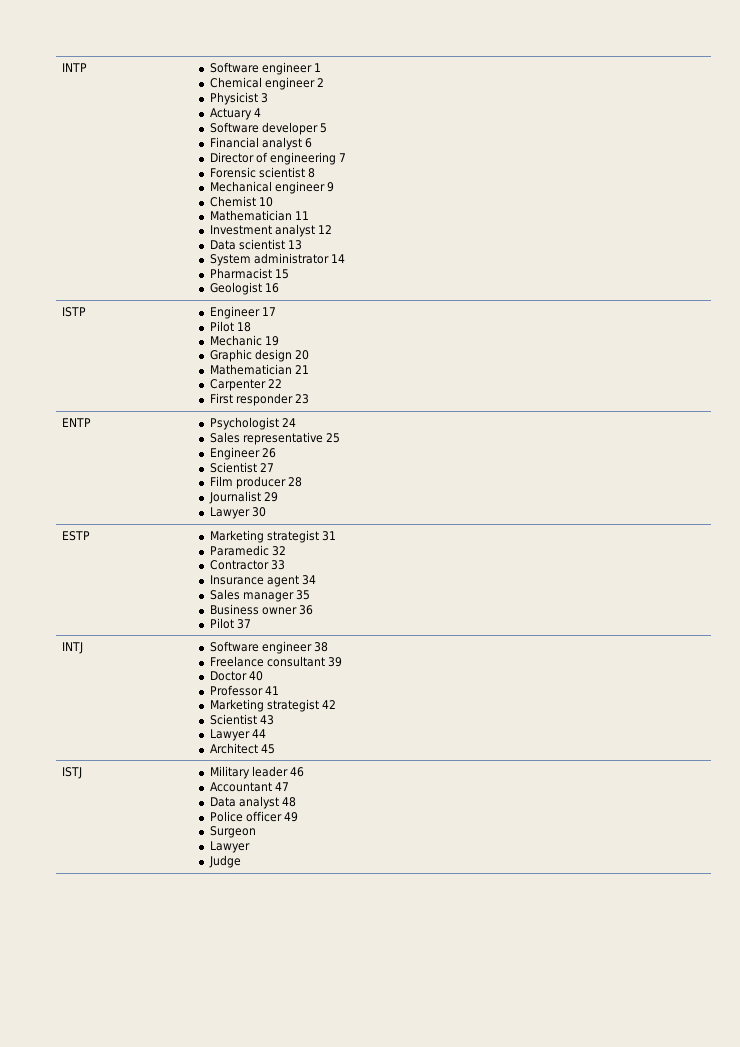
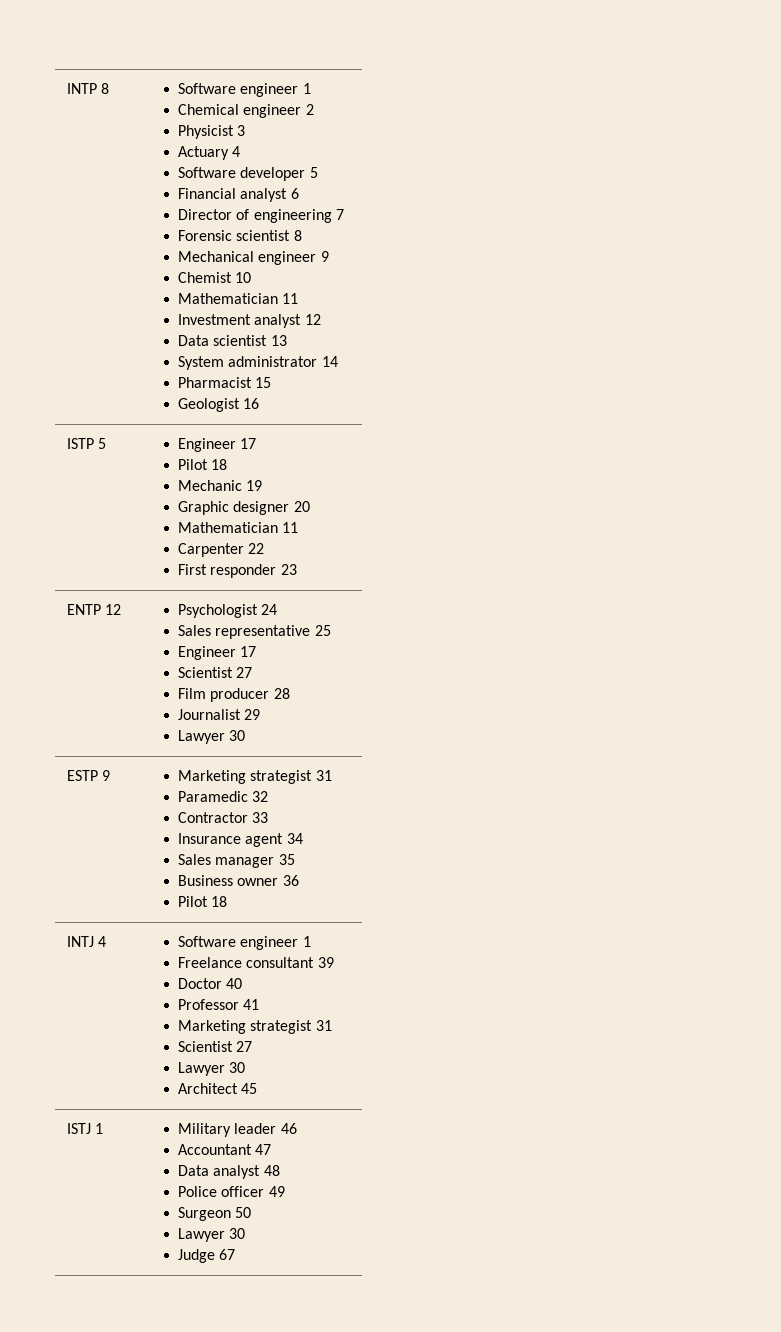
- INTP
+ INTP 8
- ISTP | Engineer 17
+ ISTP 5 | Engineer 17
  Pilot 18
  Mechanic 19
- Graphic design 20
- Mathematician 21
+ Graphic designer 20
+ Mathematician 11
- ENTP | Psychologist 24
+ ENTP 12 | Psychologist 24
  Sales representative 25
- Engineer 26
+ Engineer 17
- ESTP | Marketing strategist 31
+ ESTP 9 | Marketing strategist 31
  Paramedic 32
  Contractor 33
  Insurance agent 34
  Sales manager 35
  Business owner 36
- Pilot 37
+ Pilot 18
- INTJ | Software engineer 38
+ INTJ 4 | Software engineer 1
  Freelance consultant 39
  Doctor 40
  Professor 41
- Marketing strategist 42
- Scientist 43
- Lawyer 44
+ Marketing strategist 31
+ Scientist 27
+ Lawyer 30
- ISTJ | Military leader 46
+ ISTJ 1 | Military leader 46
  Accountant 47
  Data analyst 48
  Police officer 49
- Surgeon
- Lawyer
- Judge
+ Surgeon 50
+ Lawyer 30
+ Judge 67

